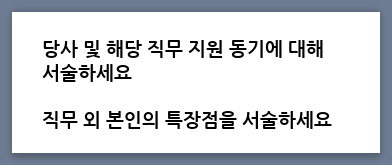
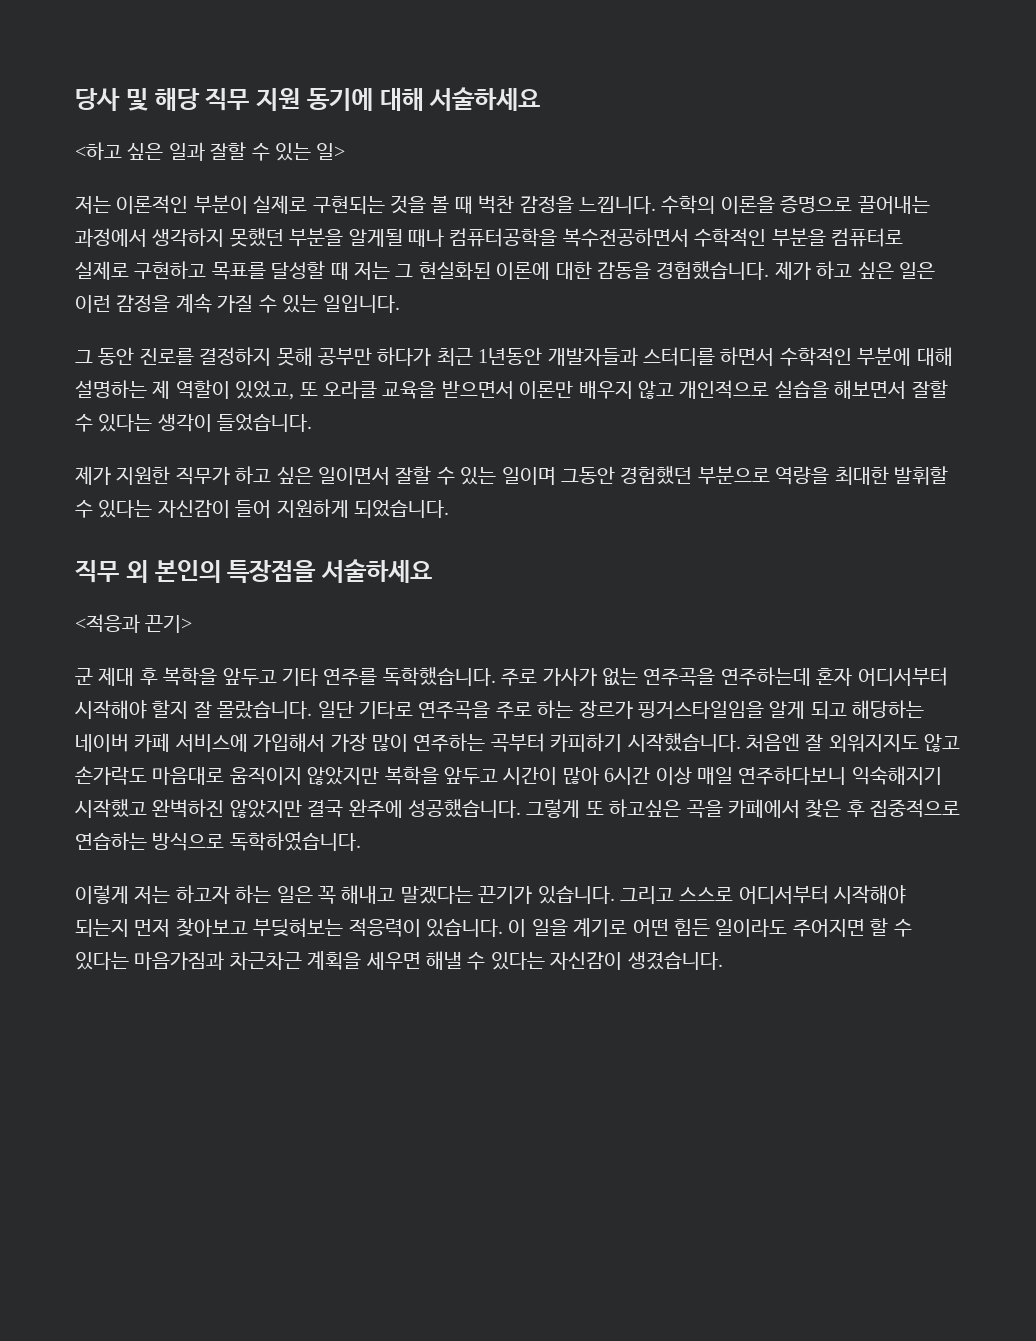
+ <하고 싶은 일과 잘할 수 있는 일>
+ 저는 이론적인 부분이 실제로 구현되는 것을 볼 때 벅찬 감정을 느낍니다. 수학의 이론을 증명으로 끌어내는 과정에서 생각하지 못했던 부분을 알게될 때나 컴퓨터공학을 복수전공하면서 수학적인 부분을 컴퓨터로 실제로 구현하고 목표를 달성할 때 저는 그 현실화된 이론에 대한 감동을 경험했습니다. 제가 하고 싶은 일은 이런 감정을 계속 가질 수 있는 일입니다.
+ 그 동안 진로를 결정하지 못해 공부만 하다가 최근 1년동안 개발자들과 스터디를 하면서 수학적인 부분에 대해 설명하는 제 역할이 있었고, 또 오라클 교육을 받으면서 이론만 배우지 않고 개인적으로 실습을 해보면서 잘할 수 있다는 생각이 들었습니다.
+ 제가 지원한 직무가 하고 싶은 일이면서 잘할 수 있는 일이며 그동안 경험했던 부분으로 역량을 최대한 발휘할 수 있다는 자신감이 들어 지원하게 되었습니다.
+ <적응과 끈기>
+ 군 제대 후 복학을 앞두고 기타 연주를 독학했습니다. 주로 가사가 없는 연주곡을 연주하는데 혼자 어디서부터 시작해야 할지 잘 몰랐습니다. 일단 기타로 연주곡을 주로 하는 장르가 핑거스타일임을 알게 되고 해당하는 네이버 카페 서비스에 가입해서 가장 많이 연주하는 곡부터 카피하기 시작했습니다. 처음엔 잘 외워지지도 않고 손가락도 마음대로 움직이지 않았지만 복학을 앞두고 시간이 많아 6시간 이상 매일 연주하다보니 익숙해지기 시작했고 완벽하진 않았지만 결국 완주에 성공했습니다. 그렇게 또 하고싶은 곡을 카페에서 찾은 후 집중적으로 연습하는 방식으로 독학하였습니다.
+ 이렇게 저는 하고자 하는 일은 꼭 해내고 말겠다는 끈기가 있습니다. 그리고 스스로 어디서부터 시작해야 되는지 먼저 찾아보고 부딪혀보는 적응력이 있습니다. 이 일을 계기로 어떤 힘든 일이라도 주어지면 할 수 있다는 마음가짐과 차근차근 계획을 세우면 해낼 수 있다는 자신감이 생겼습니다.

